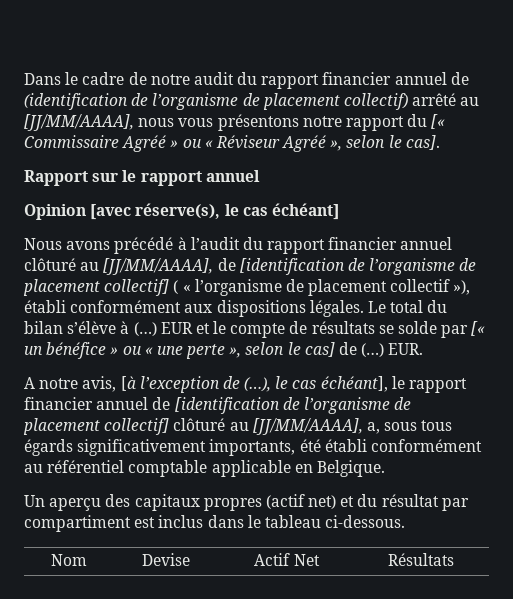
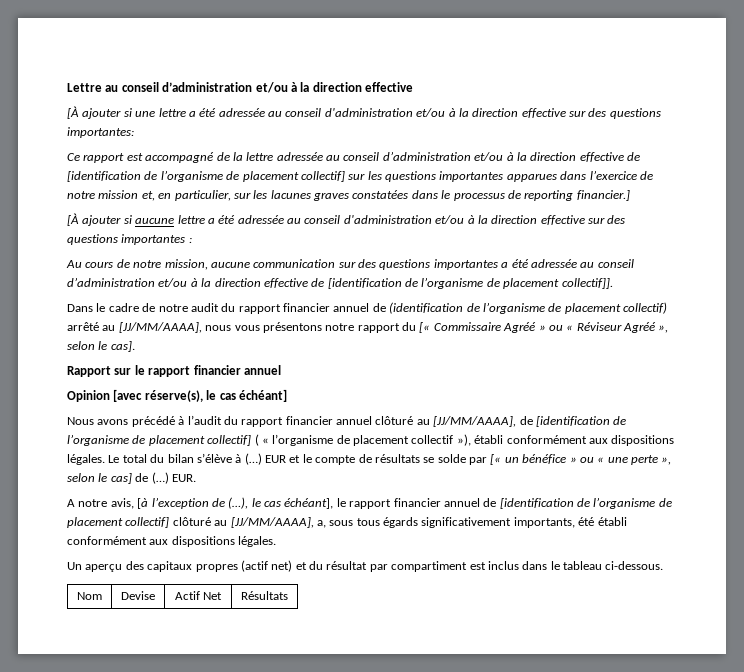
+ Lettre au conseil d’administration et/ou à la direction effective
+ [À ajouter si une lettre a été adressée au conseil d'administration et/ou à la direction effective sur des questions importantes:
+ Ce rapport est accompagné de la lettre adressée au conseil d’administration et/ou à la direction effective de [identification de l’organisme de placement collectif] sur les questions importantes apparues dans l’exercice de notre mission et, en particulier, sur les lacunes graves constatées dans le processus de reporting financier.]
+ [À ajouter si aucune lettre a été adressée au conseil d'administration et/ou à la direction effective sur des questions importantes :
+ Au cours de notre mission, aucune communication sur des questions importantes a été adressée au conseil d’administration et/ou à la direction effective de [identification de l’organisme de placement collectif]].
- Rapport sur le rapport annuel
+ Rapport sur le rapport financier annuel
- A notre avis, [à l’exception de (…), le cas échéant], le rapport financier annuel de [identification de l’organisme de placement collectif] clôturé au [JJ/MM/AAAA], a, sous tous égards significativement importants, été établi conformément au référentiel comptable applicable en Belgique.
+ A notre avis, [à l’exception de (…), le cas échéant], le rapport financier annuel de [identification de l’organisme de placement collectif] clôturé au [JJ/MM/AAAA], a, sous tous égards significativement importants, été établi conformément aux dispositions légales.

